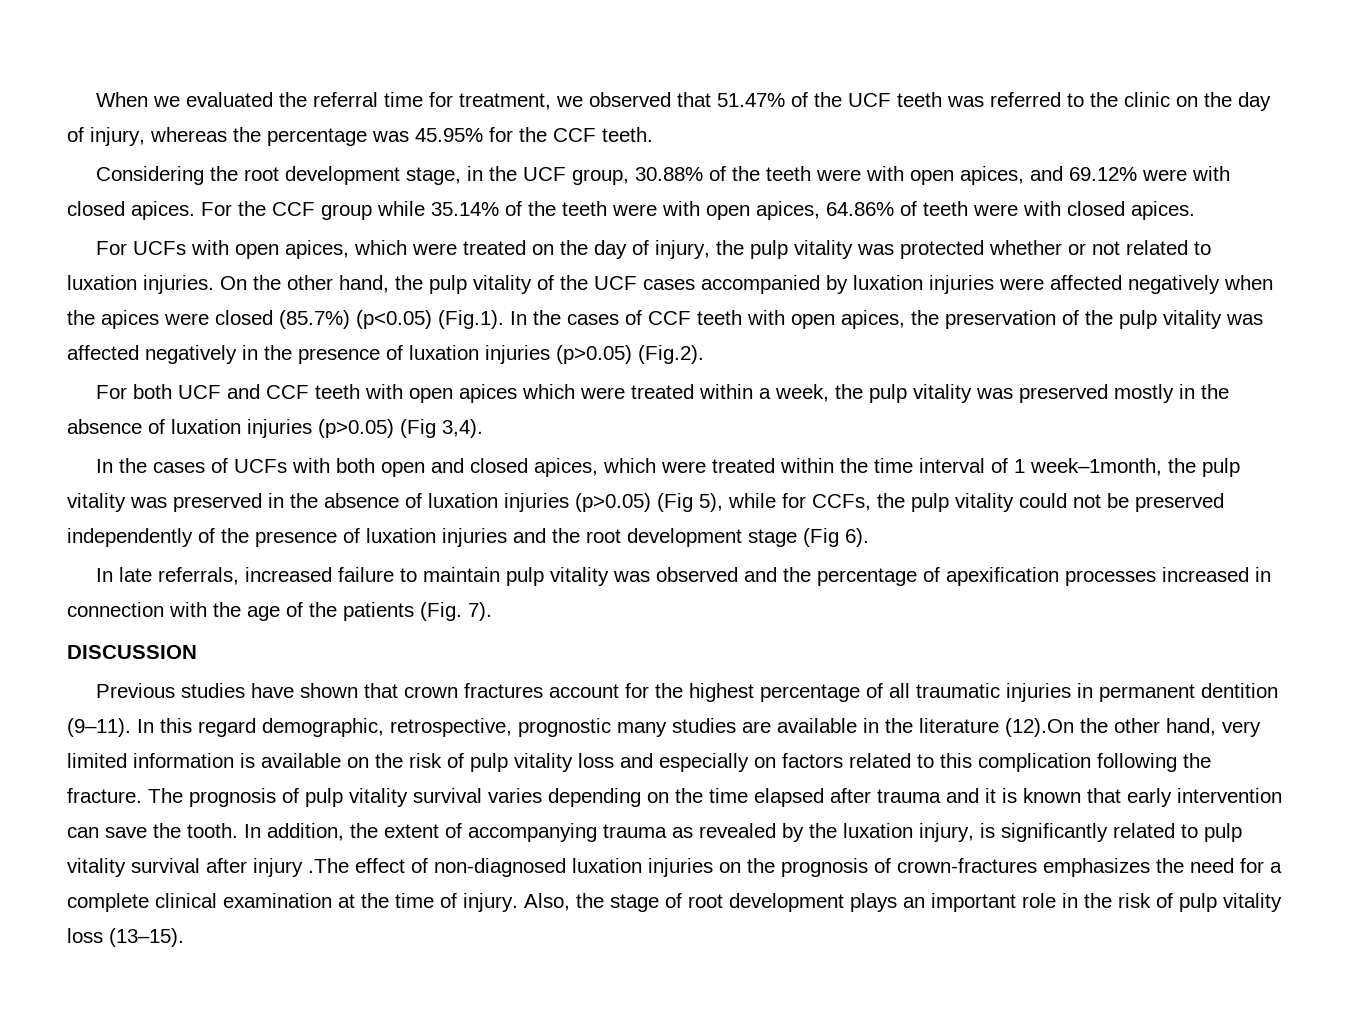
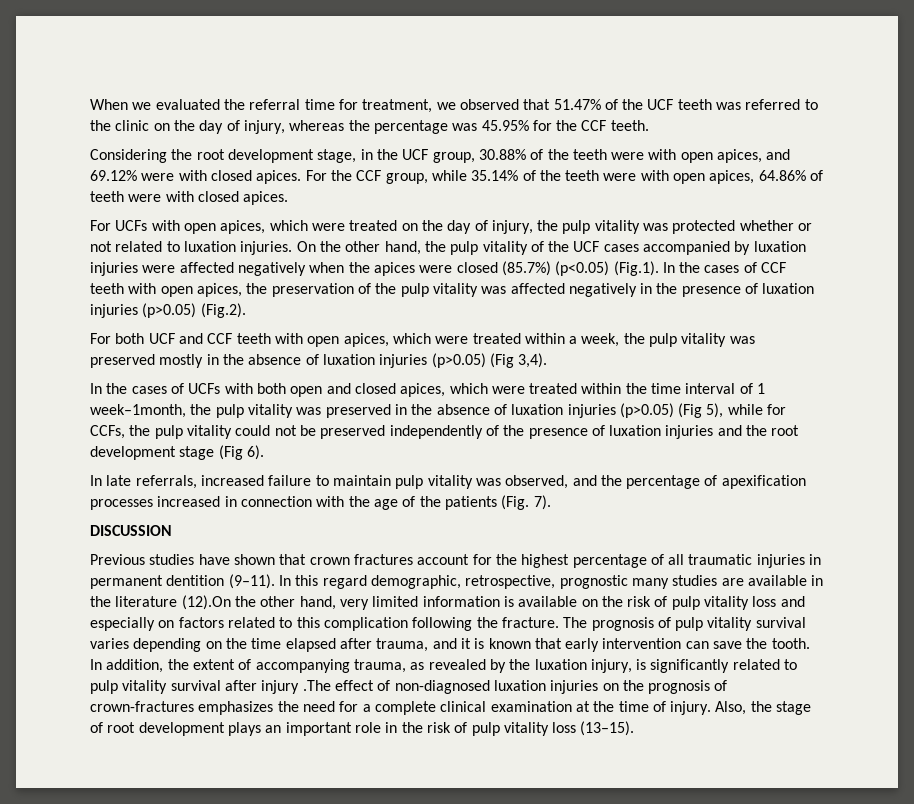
- For the CCF group while 35.14% of the teeth were with open apices, 64.86% of teeth were with closed apices.
+ For the CCF group, while 35.14% of the teeth were with open apices, 64.86% of teeth were with closed apices.
- For both UCF and CCF teeth with open apices which were treated within a week, the pulp vitality was preserved mostly in the absence of luxation injuries (p>0.05) (Fig 3,4).
+ For both UCF and CCF teeth with open apices, which were treated within a week, the pulp vitality was preserved mostly in the absence of luxation injuries (p>0.05) (Fig 3,4).
- In late referrals, increased failure to maintain pulp vitality was observed and the percentage of apexification processes increased in connection with the age of the patients (Fig. 7).
+ In late referrals, increased failure to maintain pulp vitality was observed, and the percentage of apexification processes increased in connection with the age of the patients (Fig. 7).
- The prognosis of pulp vitality survival varies depending on the time elapsed after trauma and it is known that early intervention can save the tooth.
+ The prognosis of pulp vitality survival varies depending on the time elapsed after trauma, and it is known that early intervention can save the tooth.
- In addition, the extent of accompanying trauma as revealed by the luxation injury, is significantly related to pulp vitality survival after injury .The effect of non-diagnosed luxation injuries on the prognosis of crown-fractures emphasizes the need for a complete clinical examination at the time of injury.
+ In addition, the extent of accompanying trauma, as revealed by the luxation injury, is significantly related to pulp vitality survival after injury .The effect of non-diagnosed luxation injuries on the prognosis of crown-fractures emphasizes the need for a complete clinical examination at the time of injury.

